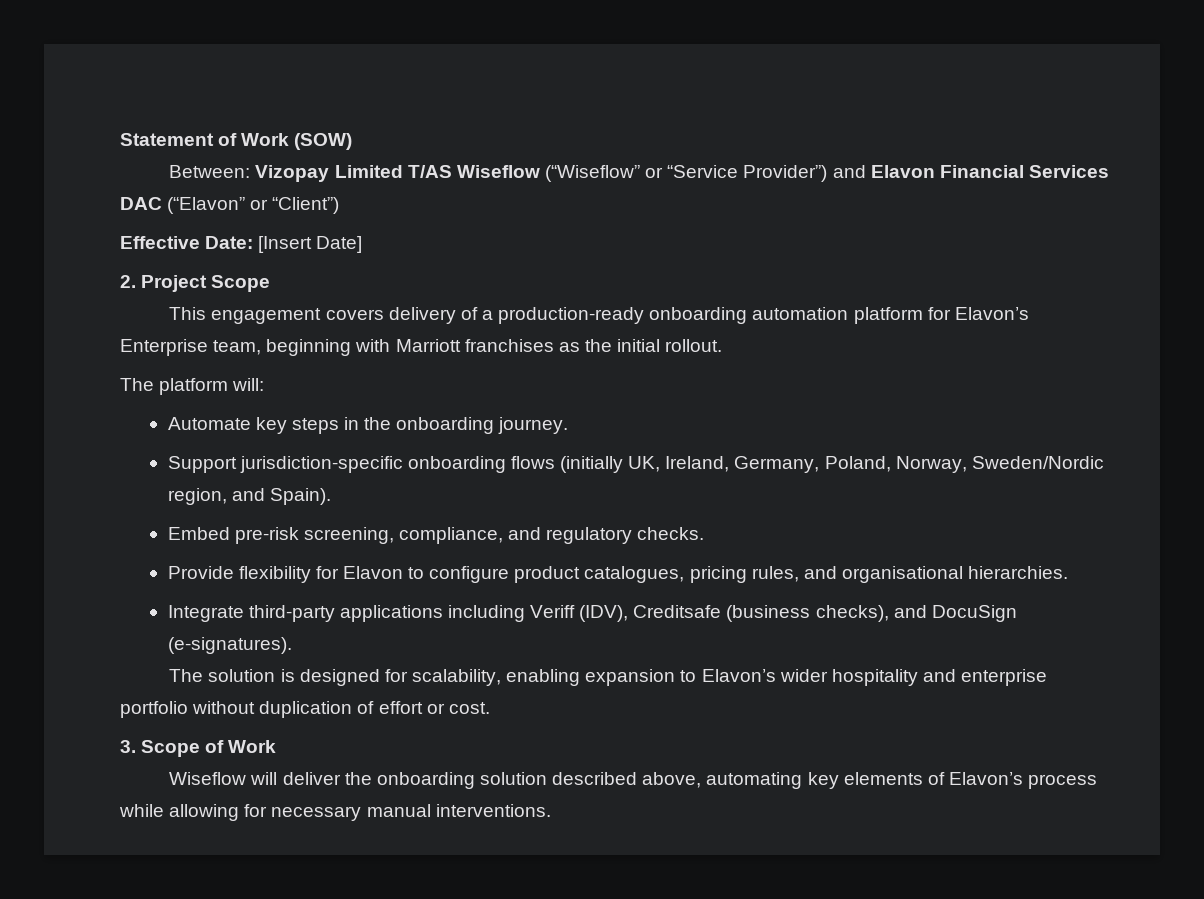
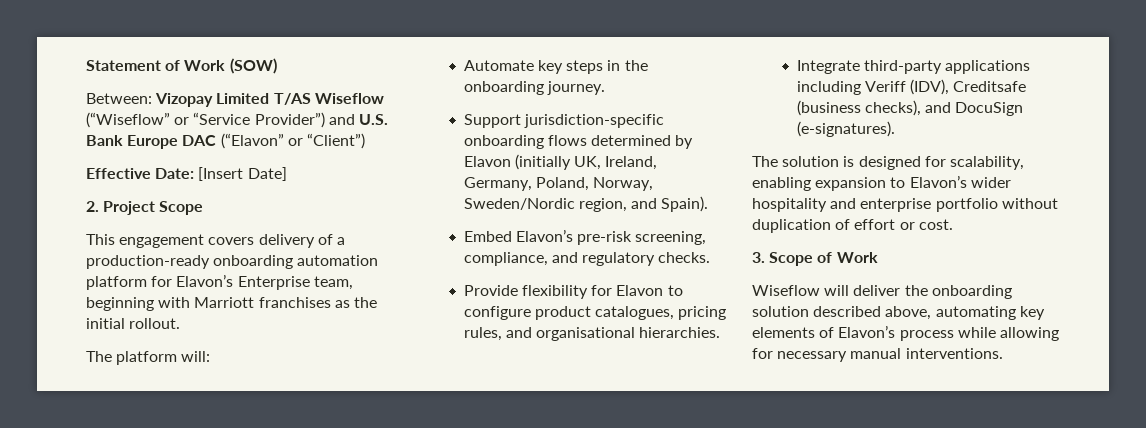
- Between: Vizopay Limited T/AS Wiseflow (“Wiseflow” or “Service Provider”) and Elavon Financial Services DAC (“Elavon” or “Client”)
+ Between: Vizopay Limited T/AS Wiseflow (“Wiseflow” or “Service Provider”) and U.S. Bank Europe DAC (“Elavon” or “Client”)
- Support jurisdiction-specific onboarding flows (initially UK, Ireland, Germany, Poland, Norway, Sweden/Nordic region, and Spain).
+ Support jurisdiction-specific onboarding flows determined by Elavon (initially UK, Ireland, Germany, Poland, Norway, Sweden/Nordic region, and Spain).
- Embed pre-risk screening, compliance, and regulatory checks.
+ Embed Elavon’s pre-risk screening, compliance, and regulatory checks.

